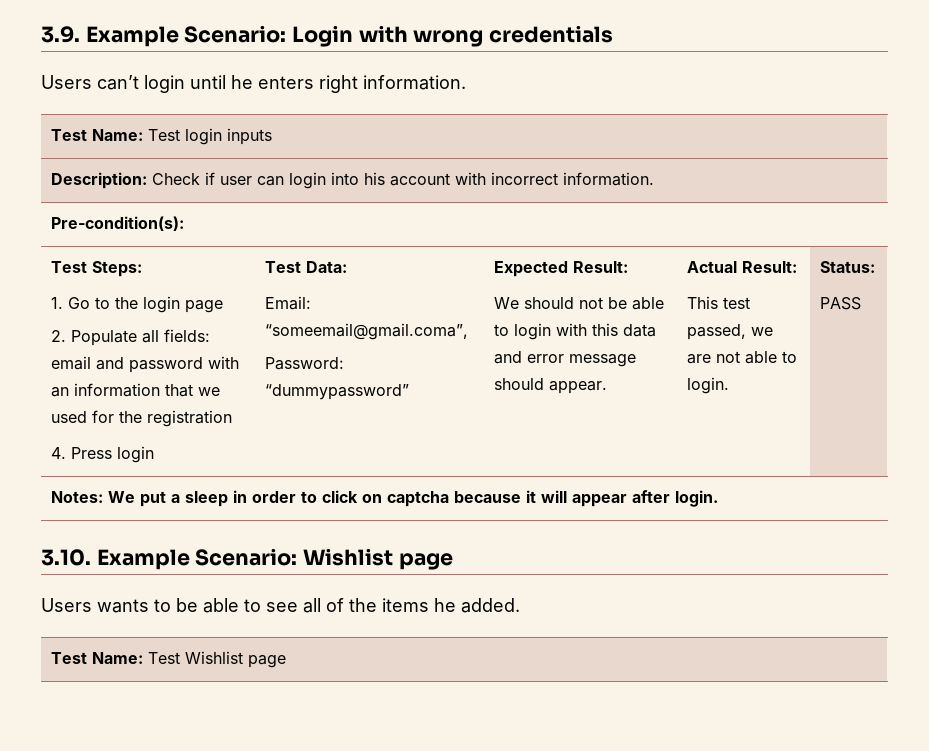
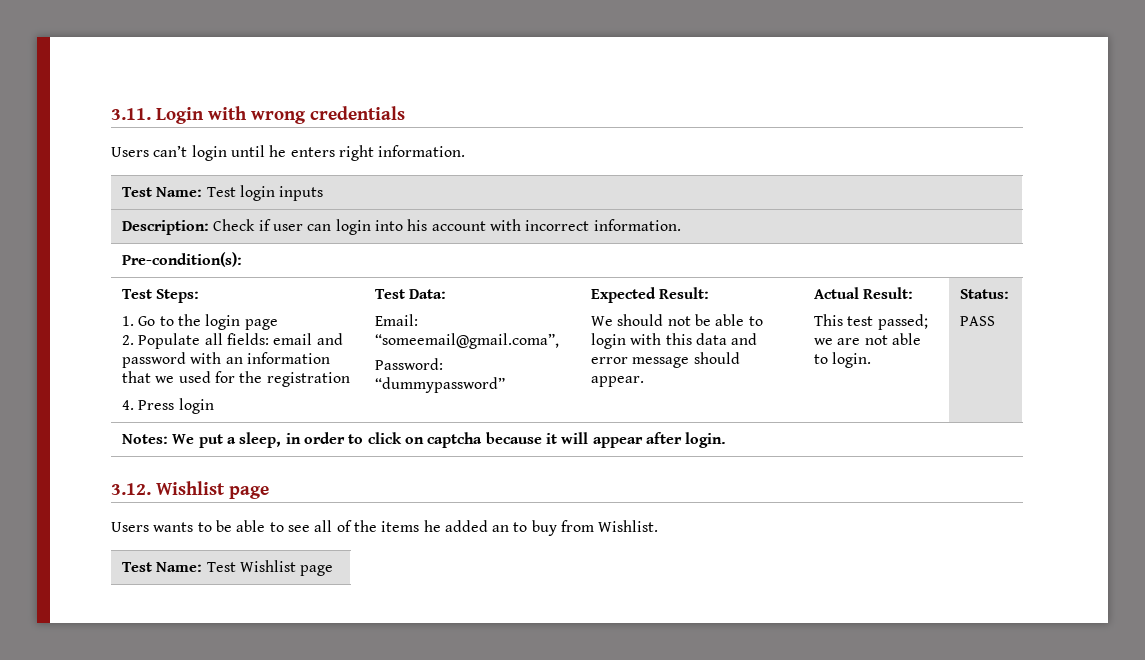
- 3.9. Example Scenario: Login with wrong credentials
+ 3.11. Login with wrong credentials
- This test passed, we are not able to login.
+ This test passed; we are not able to login.
- Notes: We put a sleep in order to click on captcha because it will appear after login.
+ Notes: We put a sleep, in order to click on captcha because it will appear after login.
- 3.10. Example Scenario: Wishlist page
+ 3.12. Wishlist page
- Users wants to be able to see all of the items he added.
+ Users wants to be able to see all of the items he added an to buy from Wishlist.

